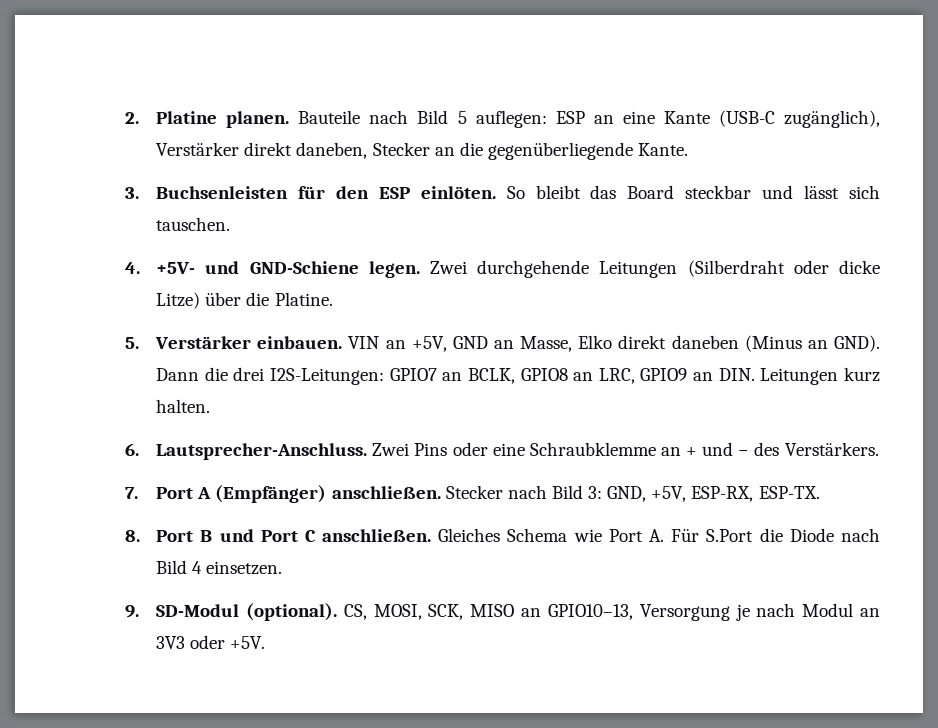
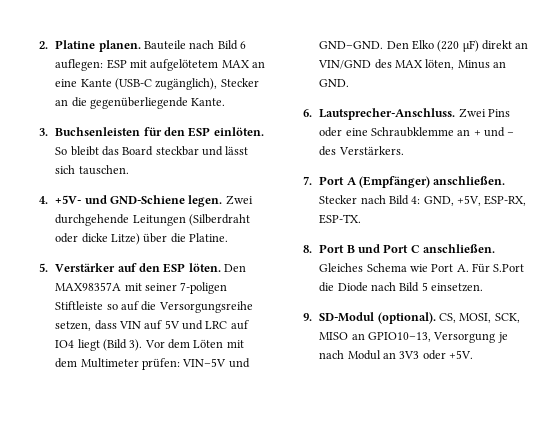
- Bauteile nach Bild 5 auflegen: ESP an eine Kante (USB-C zugänglich), Verstärker direkt daneben, Stecker an die gegenüberliegende Kante.
+ Bauteile nach Bild 6 auflegen: ESP mit aufgelötetem MAX an eine Kante (USB-C zugänglich), Stecker an die gegenüberliegende Kante.
- 5. Verstärker einbauen. VIN an +5V, GND an Masse, Elko direkt daneben (Minus an GND). Dann die drei I2S-Leitungen: GPIO7 an BCLK, GPIO8 an LRC, GPIO9 an DIN. Leitungen kurz halten.
+ 5. Verstärker auf den ESP löten. Den MAX98357A mit seiner 7-poligen Stiftleiste so auf die Versorgungsreihe setzen, dass VIN auf 5V und LRC auf IO4 liegt (Bild 3). Vor dem Löten mit dem Multimeter prüfen: VIN–5V und GND–GND. Den Elko (220 µF) direkt an VIN/GND des MAX löten, Minus an GND.
- Stecker nach Bild 3: GND, +5V, ESP-RX, ESP-TX.
+ Stecker nach Bild 4: GND, +5V, ESP-RX, ESP-TX.
- Gleiches Schema wie Port A. Für S.Port die Diode nach Bild 4 einsetzen.
+ Gleiches Schema wie Port A. Für S.Port die Diode nach Bild 5 einsetzen.

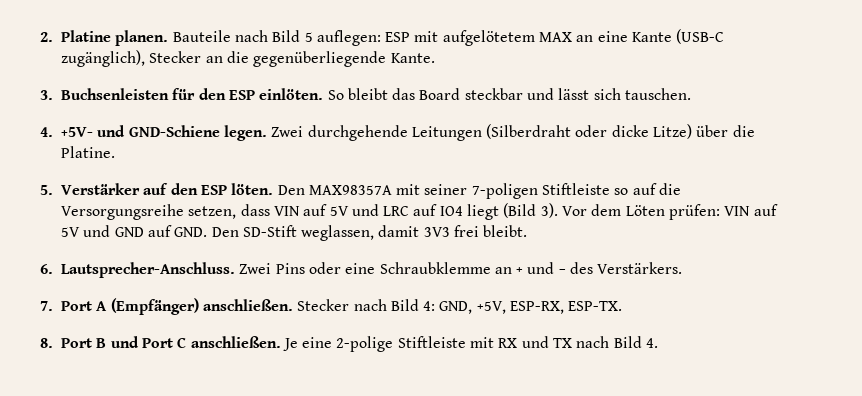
- Bauteile nach Bild 6 auflegen: ESP mit aufgelötetem MAX an eine Kante (USB-C zugänglich), Stecker an die gegenüberliegende Kante.
+ Bauteile nach Bild 5 auflegen: ESP mit aufgelötetem MAX an eine Kante (USB-C zugänglich), Stecker an die gegenüberliegende Kante.
- Vor dem Löten mit dem Multimeter prüfen: VIN–5V und GND–GND. Den Elko (220 µF) direkt an VIN/GND des MAX löten, Minus an GND.
+ Vor dem Löten prüfen: VIN auf 5V und GND auf GND. Den SD-Stift weglassen, damit 3V3 frei bleibt.
- Gleiches Schema wie Port A. Für S.Port die Diode nach Bild 5 einsetzen.
- 9. SD-Modul (optional). CS, MOSI, SCK, MISO an GPIO10–13, Versorgung je nach Modul an 3V3 oder +5V.
+ Je eine 2-polige Stiftleiste mit RX und TX nach Bild 4.

